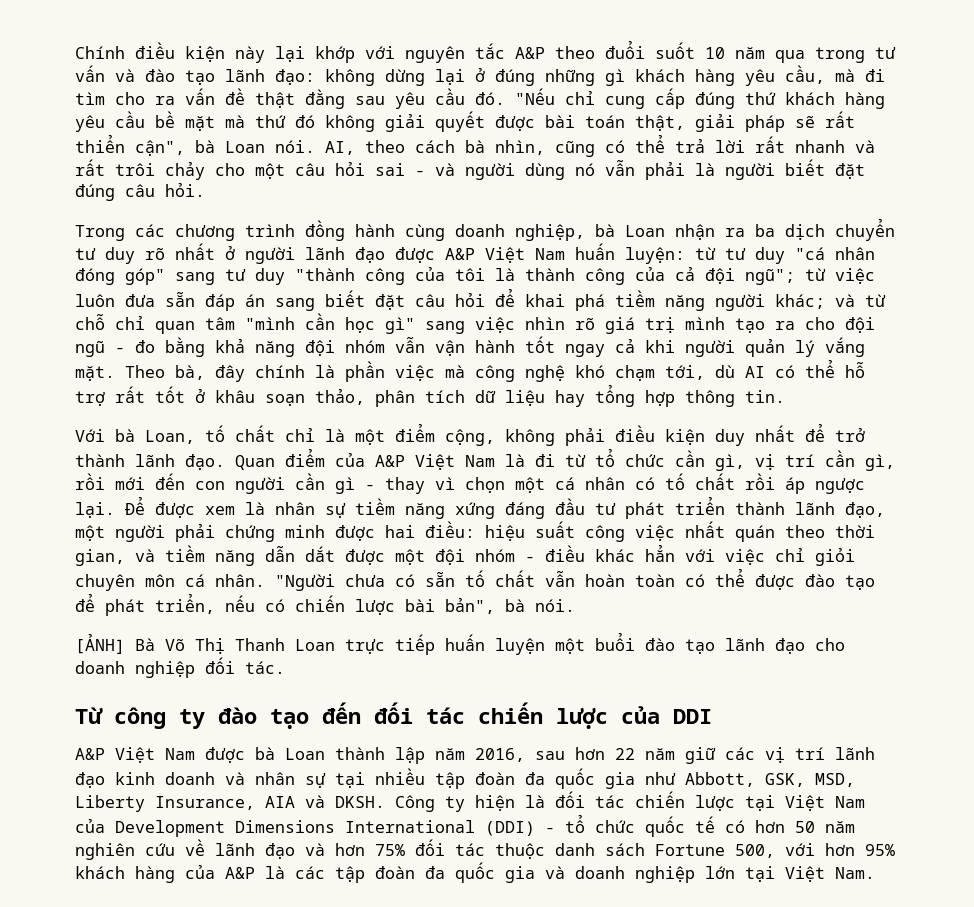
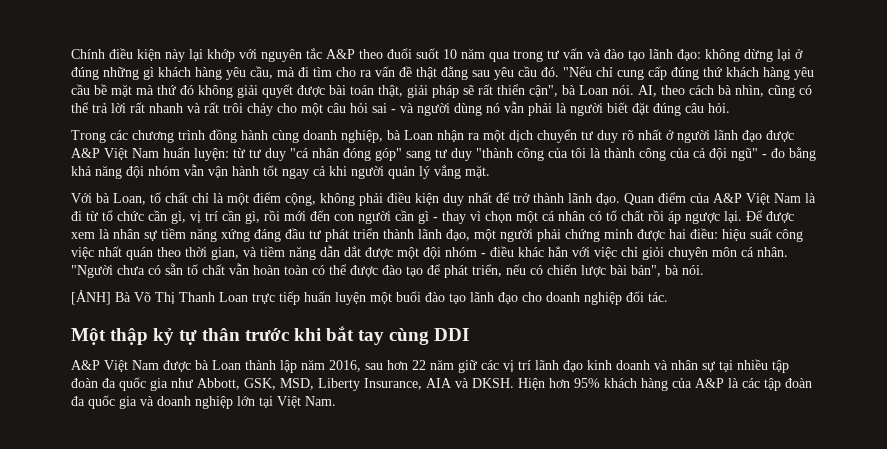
- Trong các chương trình đồng hành cùng doanh nghiệp, bà Loan nhận ra ba dịch chuyển tư duy rõ nhất ở người lãnh đạo được A&P Việt Nam huấn luyện:
+ Trong các chương trình đồng hành cùng doanh nghiệp, bà Loan nhận ra một dịch chuyển tư duy rõ nhất ở người lãnh đạo được A&P Việt Nam huấn luyện:
- từ tư duy "cá nhân đóng góp" sang tư duy "thành công của tôi là thành công của cả đội ngũ"; từ việc luôn đưa sẵn đáp án sang biết đặt câu hỏi để khai phá tiềm năng người khác; và từ chỗ chỉ quan tâm "mình cần học gì" sang việc nhìn rõ giá trị mình tạo ra cho đội ngũ - đo bằng khả năng đội nhóm vẫn vận hành tốt ngay cả khi người quản lý vắng mặt. Theo bà, đây chính là phần việc mà công nghệ khó chạm tới, dù AI có thể hỗ trợ rất tốt ở khâu soạn thảo, phân tích dữ liệu hay tổng hợp thông tin.
+ từ tư duy "cá nhân đóng góp" sang tư duy "thành công của tôi là thành công của cả đội ngũ" - đo bằng khả năng đội nhóm vẫn vận hành tốt ngay cả khi người quản lý vắng mặt.
- Từ công ty đào tạo đến đối tác chiến lược của DDI
+ Một thập kỷ tự thân trước khi bắt tay cùng DDI
- Công ty hiện là đối tác chiến lược tại Việt Nam của Development Dimensions International (DDI) - tổ chức quốc tế có hơn 50 năm nghiên cứu về lãnh đạo và hơn 75% đối tác thuộc danh sách Fortune 500, với hơn 95% khách hàng của A&P là các tập đoàn đa quốc gia và doanh nghiệp lớn tại Việt Nam.
+ Hiện hơn 95% khách hàng của A&P là các tập đoàn đa quốc gia và doanh nghiệp lớn tại Việt Nam.

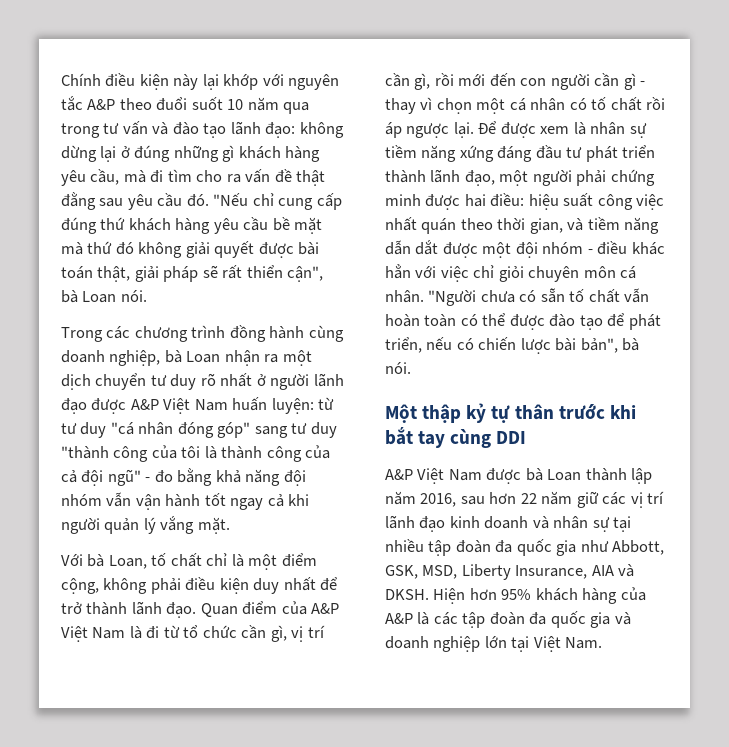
- AI, theo cách bà nhìn, cũng có thể trả lời rất nhanh và rất trôi chảy cho một câu hỏi sai - và người dùng nó vẫn phải là người biết đặt đúng câu hỏi.
- [ẢNH] Bà Võ Thị Thanh Loan trực tiếp huấn luyện một buổi đào tạo lãnh đạo cho doanh nghiệp đối tác.

